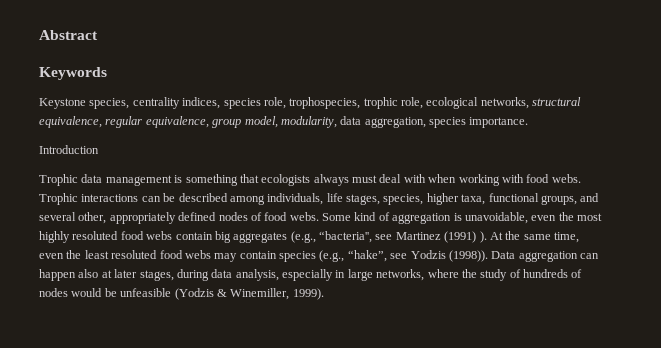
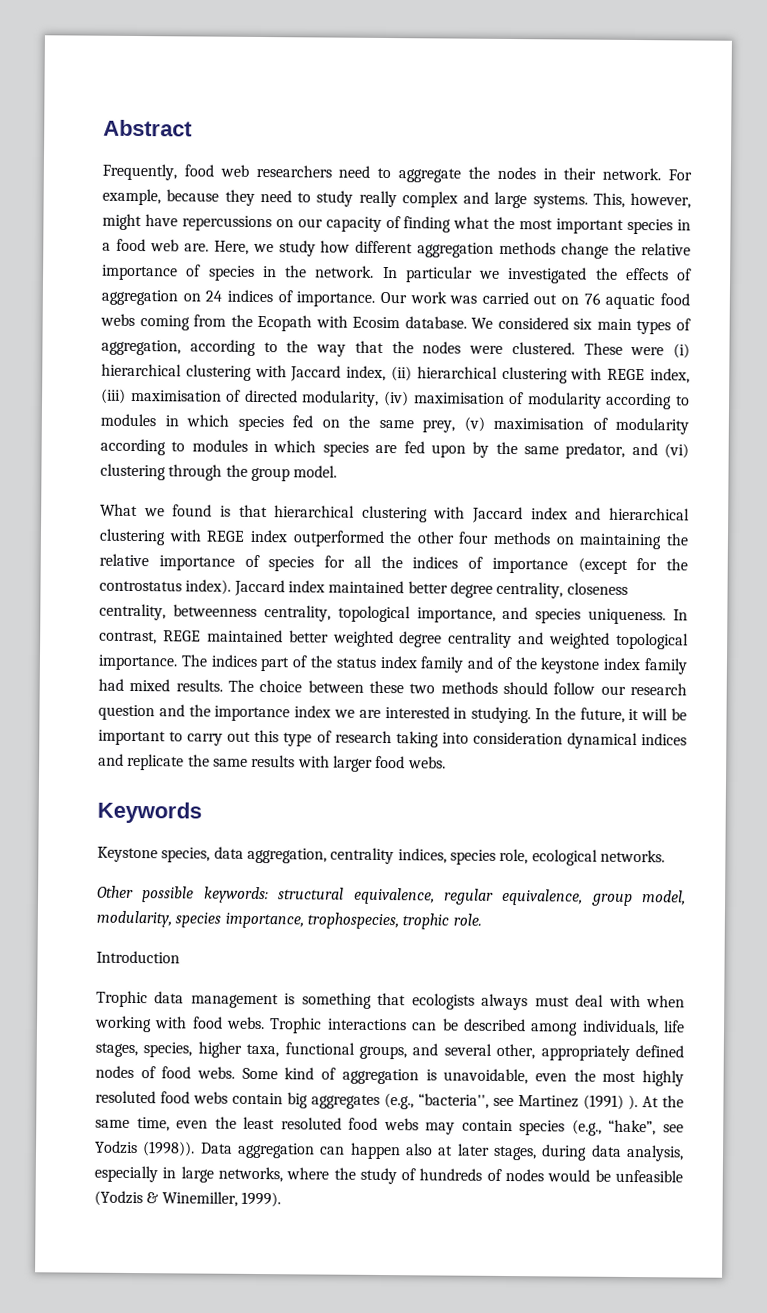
+ Frequently, food web researchers need to aggregate the nodes in their network. For example, because they need to study really complex and large systems. This, however, might have repercussions on our capacity of finding what the most important species in a food web are. Here, we study how different aggregation methods change the relative importance of species in the network. In particular we investigated the effects of aggregation on 24 indices of importance. Our work was carried out on 76 aquatic food webs coming from the Ecopath with Ecosim database. We considered six main types of aggregation, according to the way that the nodes were clustered. These were (i) hierarchical clustering with Jaccard index, (ii) hierarchical clustering with REGE index, (iii) maximisation of directed modularity, (iv) maximisation of modularity according to modules in which species fed on the same prey, (v) maximisation of modularity according to modules in which species are fed upon by the same predator, and (vi) clustering through the group model.
+ What we found is that hierarchical clustering with Jaccard index and hierarchical clustering with REGE index outperformed the other four methods on maintaining the relative importance of species for all the indices of importance (except for the controstatus index). Jaccard index maintained better degree centrality, closeness centrality, betweenness centrality, topological importance, and species uniqueness. In contrast, REGE maintained better weighted degree centrality and weighted topological importance. The indices part of the status index family and of the keystone index family had mixed results. The choice between these two methods should follow our research question and the importance index we are interested in studying. In the future, it will be important to carry out this type of research taking into consideration dynamical indices and replicate the same results with larger food webs.
- Keystone species, centrality indices, species role, trophospecies, trophic role, ecological networks, structural equivalence, regular equivalence, group model, modularity, data aggregation, species importance.
+ Keystone species, data aggregation, centrality indices, species role, ecological networks.
+ Other possible keywords: structural equivalence, regular equivalence, group model, modularity, species importance, trophospecies, trophic role.

